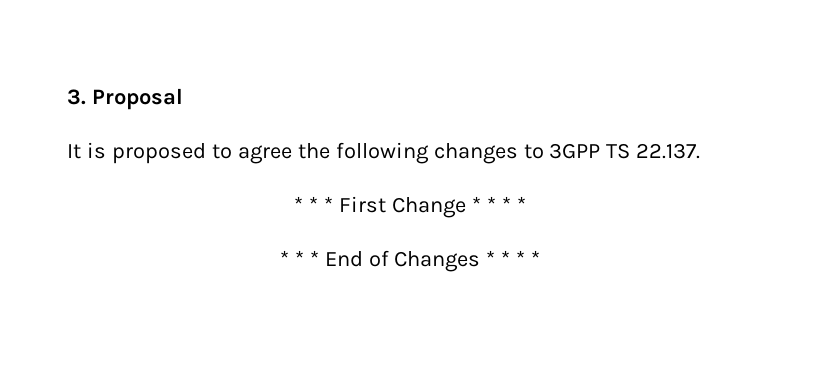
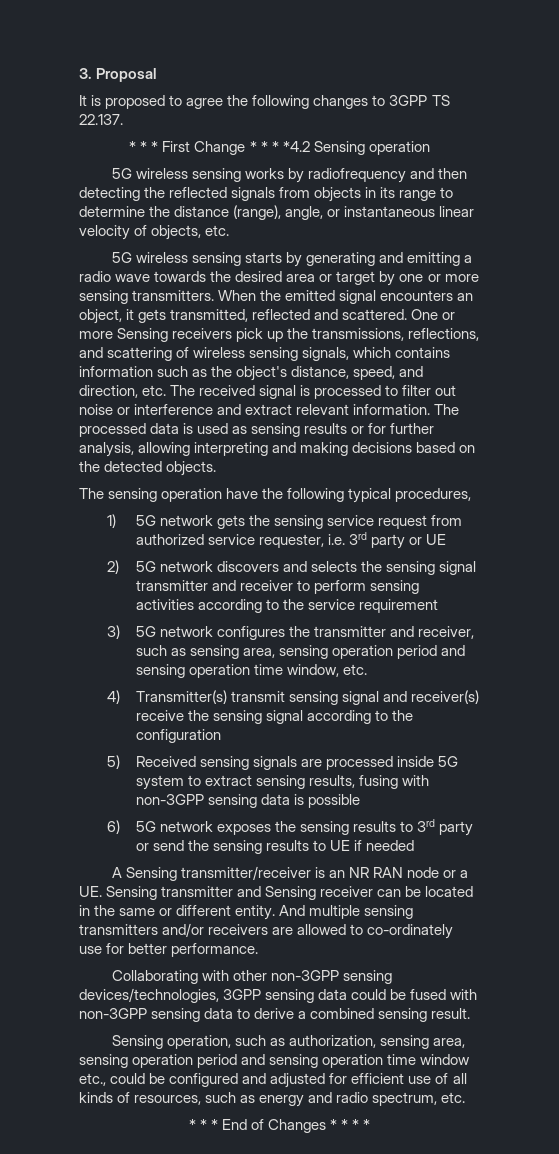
- * * * First Change * * * *
+ * * * First Change * * * *4.2 Sensing operation
+ 5G wireless sensing works by radiofrequency and then detecting the reflected signals from objects in its range to determine the distance (range), angle, or instantaneous linear velocity of objects, etc.
+ 5G wireless sensing starts by generating and emitting a radio wave towards the desired area or target by one or more sensing transmitters. When the emitted signal encounters an object, it gets transmitted, reflected and scattered. One or more Sensing receivers pick up the transmissions, reflections, and scattering of wireless sensing signals, which contains information such as the object's distance, speed, and direction, etc. The received signal is processed to filter out noise or interference and extract relevant information. The processed data is used as sensing results or for further analysis, allowing interpreting and making decisions based on the detected objects.
+ The sensing operation have the following typical procedures,
+ 1) 5G network gets the sensing service request from authorized service requester, i.e. 3rd party or UE
+ 2) 5G network discovers and selects the sensing signal transmitter and receiver to perform sensing activities according to the service requirement
+ 3) 5G network configures the transmitter and receiver, such as sensing area, sensing operation period and sensing operation time window, etc.
+ 4) Transmitter(s) transmit sensing signal and receiver(s) receive the sensing signal according to the configuration
+ 5) Received sensing signals are processed inside 5G system to extract sensing results, fusing with non-3GPP sensing data is possible
+ 6) 5G network exposes the sensing results to 3rd party or send the sensing results to UE if needed
+ A Sensing transmitter/receiver is an NR RAN node or a UE. Sensing transmitter and Sensing receiver can be located in the same or different entity. And multiple sensing transmitters and/or receivers are allowed to co-ordinately use for better performance.
+ Collaborating with other non-3GPP sensing devices/technologies, 3GPP sensing data could be fused with non-3GPP sensing data to derive a combined sensing result.
+ Sensing operation, such as authorization, sensing area, sensing operation period and sensing operation time window etc., could be configured and adjusted for efficient use of all kinds of resources, such as energy and radio spectrum, etc.

